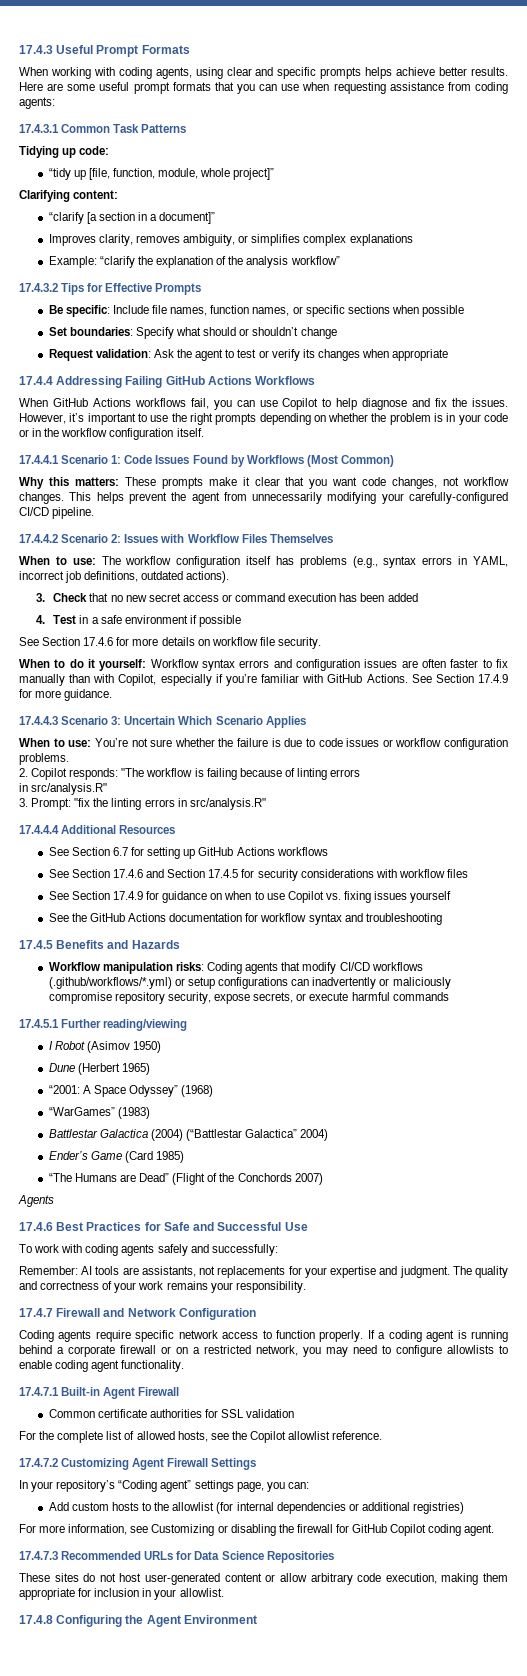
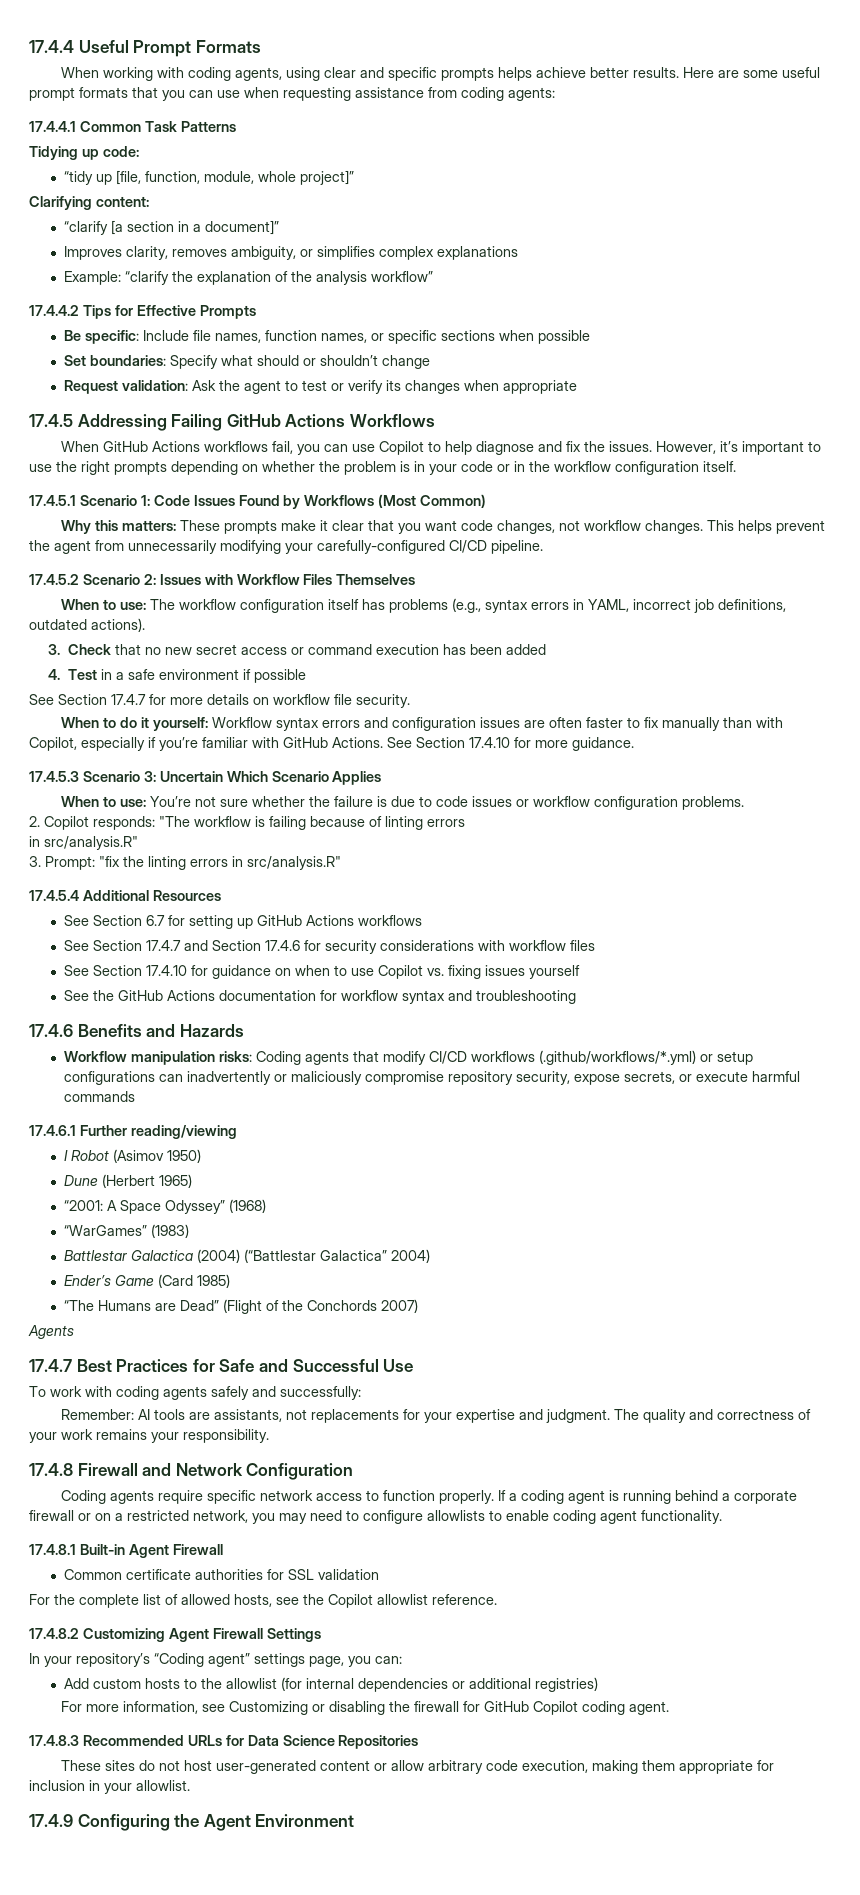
- 17.4.3 Useful Prompt Formats
+ 17.4.4 Useful Prompt Formats
- 17.4.3.1 Common Task Patterns
+ 17.4.4.1 Common Task Patterns
- 17.4.3.2 Tips for Effective Prompts
+ 17.4.4.2 Tips for Effective Prompts
- 17.4.4 Addressing Failing GitHub Actions Workflows
+ 17.4.5 Addressing Failing GitHub Actions Workflows
- 17.4.4.1 Scenario 1: Code Issues Found by Workflows (Most Common)
+ 17.4.5.1 Scenario 1: Code Issues Found by Workflows (Most Common)
- 17.4.4.2 Scenario 2: Issues with Workflow Files Themselves
+ 17.4.5.2 Scenario 2: Issues with Workflow Files Themselves
- See Section 17.4.6 for more details on workflow file security.
+ See Section 17.4.7 for more details on workflow file security.
- See Section 17.4.9 for more guidance.
+ See Section 17.4.10 for more guidance.
- 17.4.4.3 Scenario 3: Uncertain Which Scenario Applies
+ 17.4.5.3 Scenario 3: Uncertain Which Scenario Applies
- 17.4.4.4 Additional Resources
+ 17.4.5.4 Additional Resources
- See Section 17.4.6 and Section 17.4.5 for security considerations with workflow files
+ See Section 17.4.7 and Section 17.4.6 for security considerations with workflow files
- See Section 17.4.9 for guidance on when to use Copilot vs. fixing issues yourself
+ See Section 17.4.10 for guidance on when to use Copilot vs. fixing issues yourself
- 17.4.5 Benefits and Hazards
+ 17.4.6 Benefits and Hazards
- 17.4.5.1 Further reading/viewing
+ 17.4.6.1 Further reading/viewing
- 17.4.6 Best Practices for Safe and Successful Use
+ 17.4.7 Best Practices for Safe and Successful Use
- 17.4.7 Firewall and Network Configuration
+ 17.4.8 Firewall and Network Configuration
- 17.4.7.1 Built-in Agent Firewall
+ 17.4.8.1 Built-in Agent Firewall
- 17.4.7.2 Customizing Agent Firewall Settings
+ 17.4.8.2 Customizing Agent Firewall Settings
- 17.4.7.3 Recommended URLs for Data Science Repositories
+ 17.4.8.3 Recommended URLs for Data Science Repositories
- 17.4.8 Configuring the Agent Environment
+ 17.4.9 Configuring the Agent Environment

